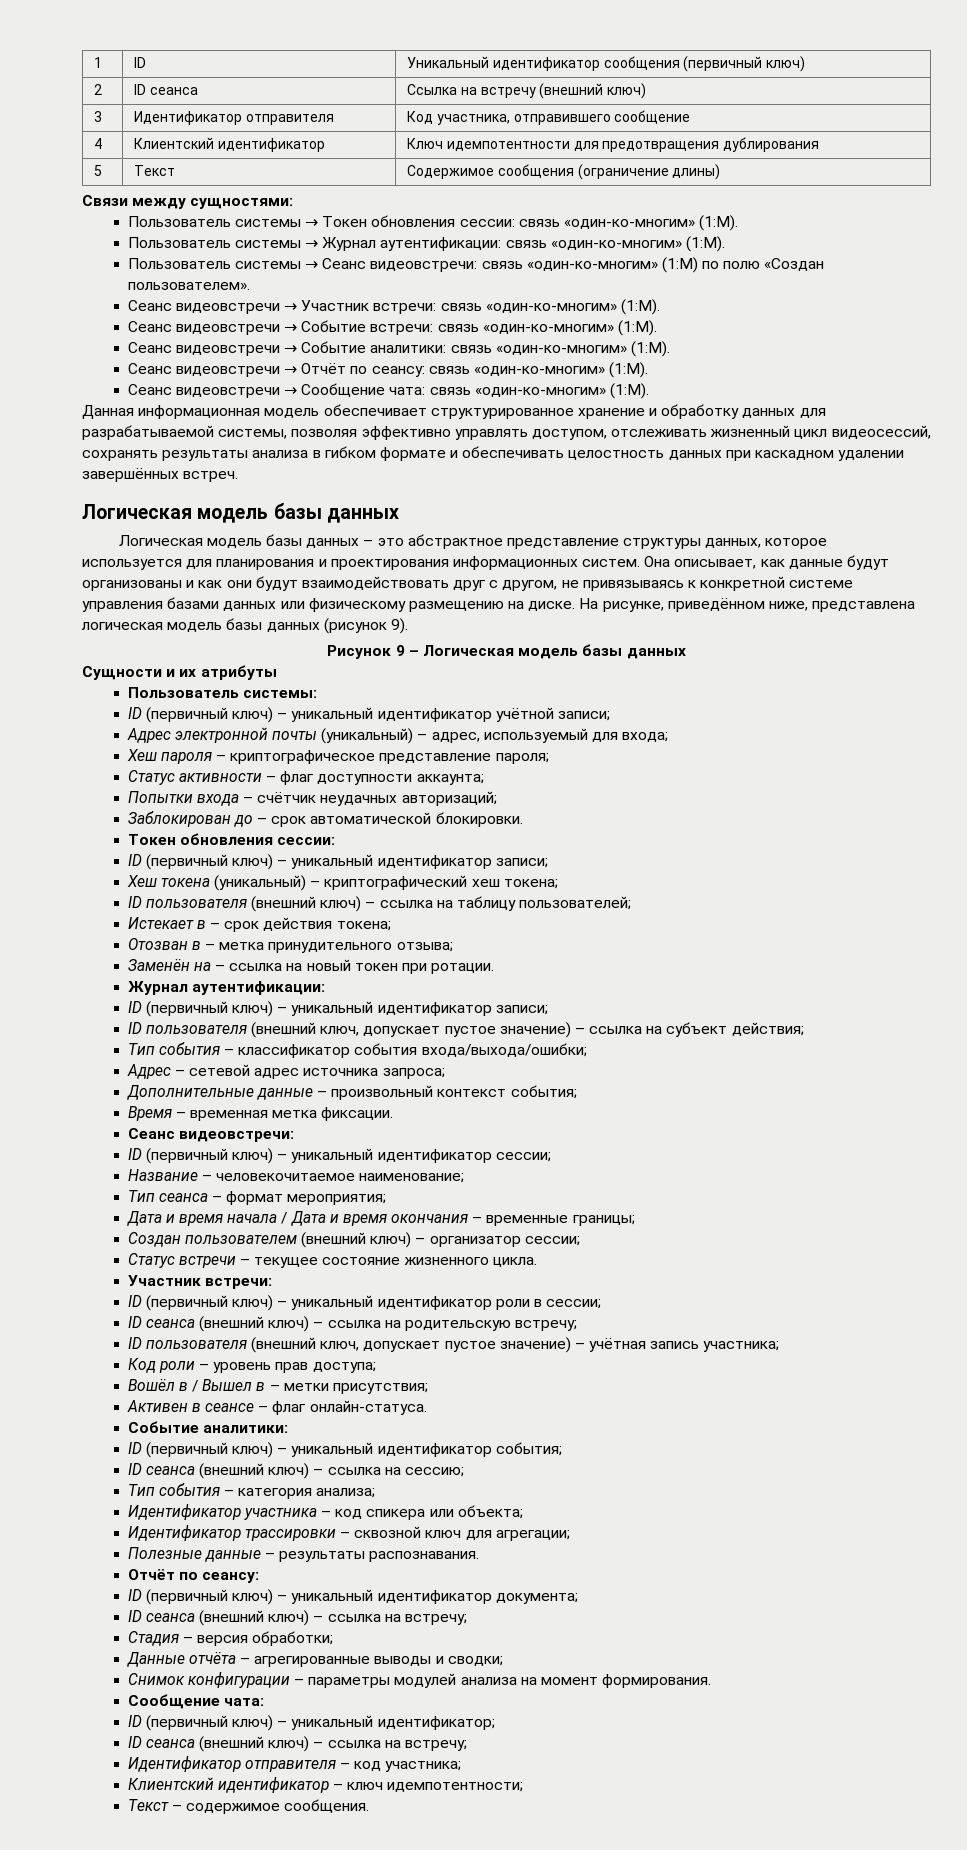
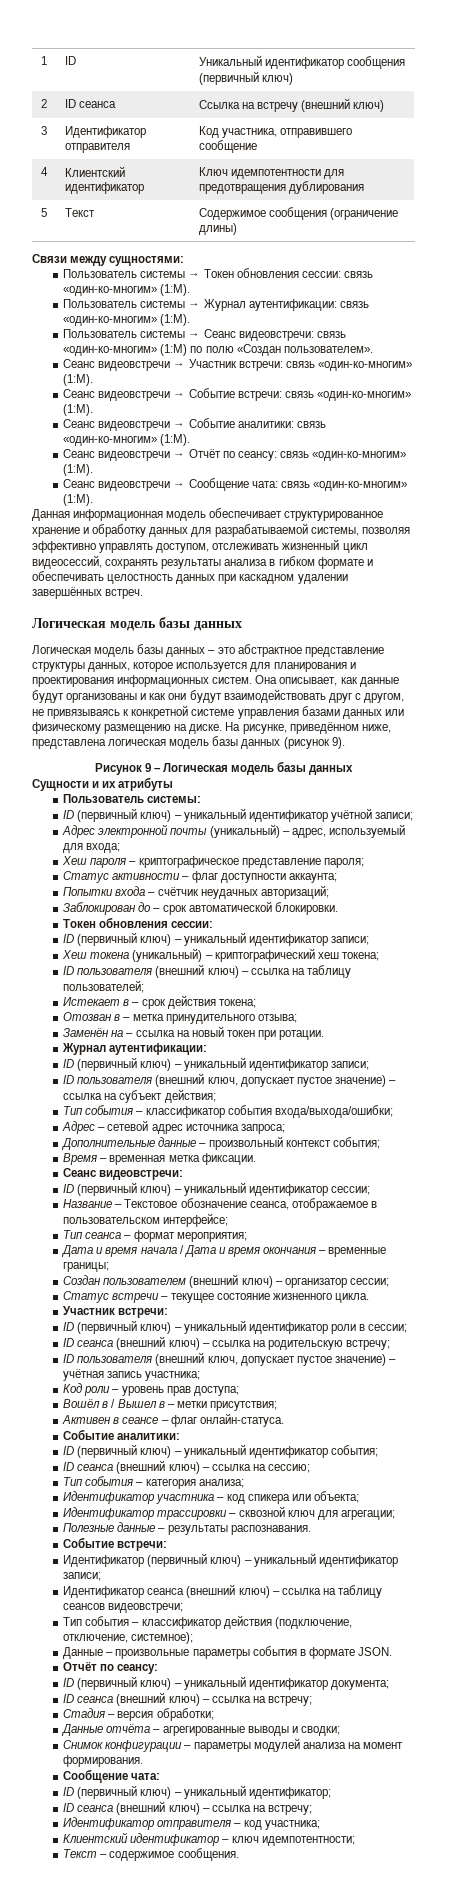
- Название – человекочитаемое наименование;
+ Название – Текстовое обозначение сеанса, отображаемое в пользовательском интерфейсе;
  Полезные данные – результаты распознавания.
+ Событие встречи:
+ Идентификатор (первичный ключ) – уникальный идентификатор записи;
+ Идентификатор сеанса (внешний ключ) – ссылка на таблицу сеансов видеовстречи;
+ Тип события – классификатор действия (подключение, отключение, системное);
+ Данные – произвольные параметры события в формате JSON.

